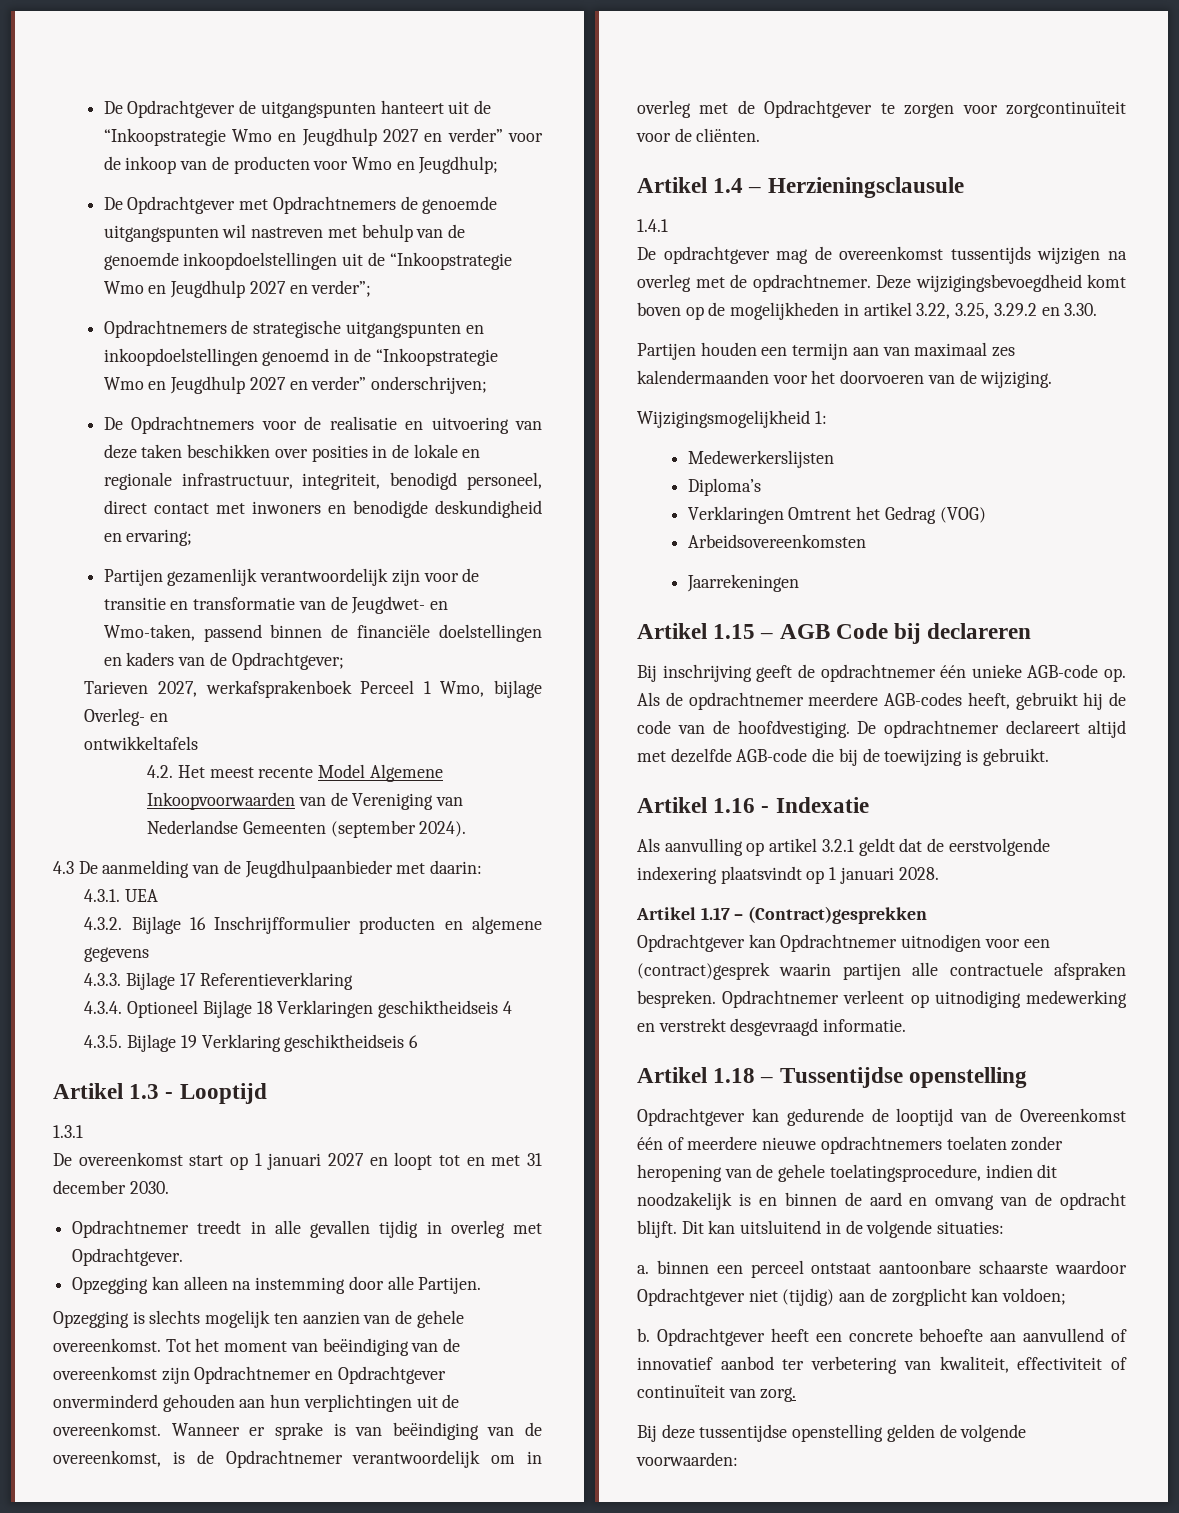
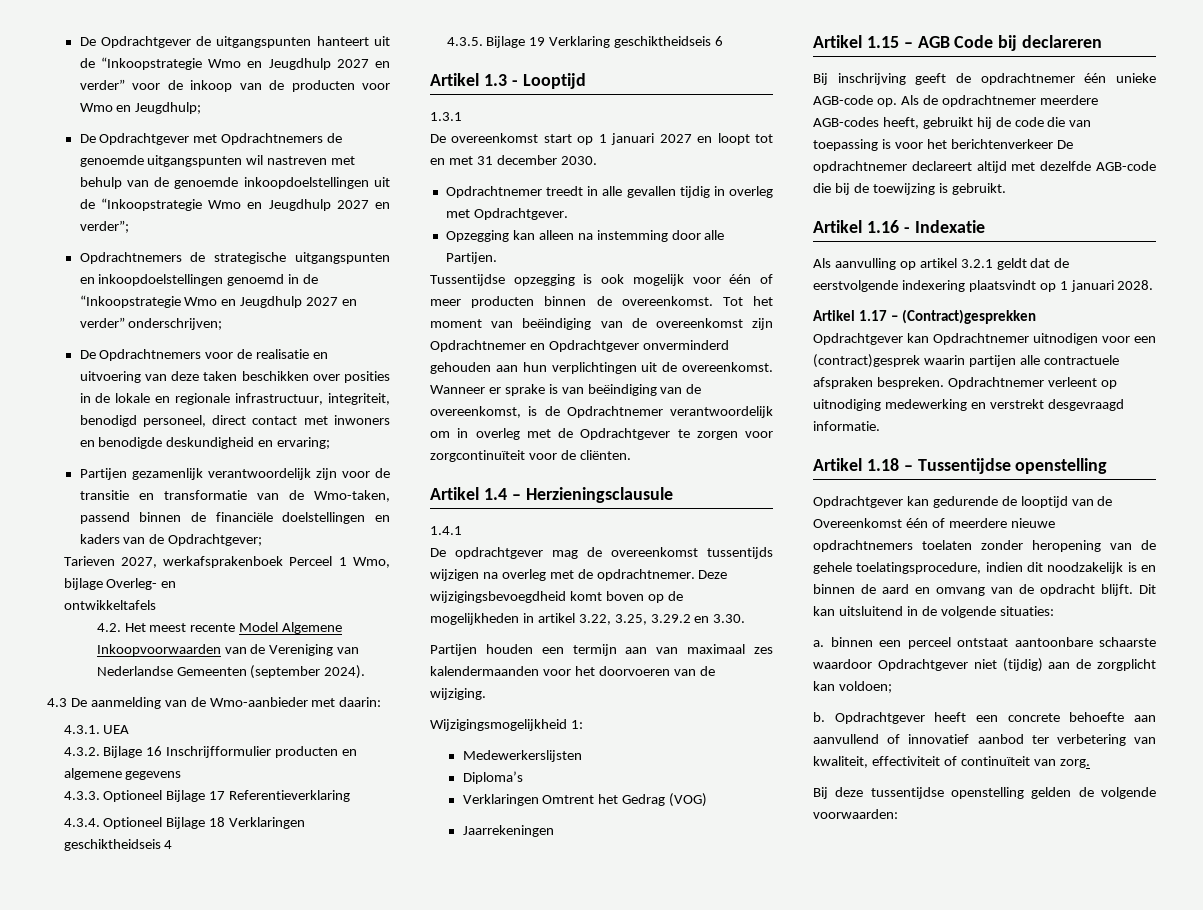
- Partijen gezamenlijk verantwoordelijk zijn voor de transitie en transformatie van de Jeugdwet- en Wmo-taken, passend binnen de financiële doelstellingen en kaders van de Opdrachtgever;
+ Partijen gezamenlijk verantwoordelijk zijn voor de transitie en transformatie van de Wmo-taken, passend binnen de financiële doelstellingen en kaders van de Opdrachtgever;
- 4.3 De aanmelding van de Jeugdhulpaanbieder met daarin:
+ 4.3 De aanmelding van de Wmo-aanbieder met daarin:
- 4.3.3. Bijlage 17 Referentieverklaring
+ 4.3.3. Optioneel Bijlage 17 Referentieverklaring
- Opzegging is slechts mogelijk ten aanzien van de gehele overeenkomst.
+ Tussentijdse opzegging is ook mogelijk voor één of meer producten binnen de overeenkomst.
- Arbeidsovereenkomsten
- Bij inschrijving geeft de opdrachtnemer één unieke AGB-code op. Als de opdrachtnemer meerdere AGB-codes heeft, gebruikt hij de code van de hoofdvestiging. De opdrachtnemer declareert altijd met dezelfde AGB-code die bij de toewijzing is gebruikt.
+ Bij inschrijving geeft de opdrachtnemer één unieke AGB-code op. Als de opdrachtnemer meerdere AGB-codes heeft, gebruikt hij de code die van toepassing is voor het berichtenverkeer De opdrachtnemer declareert altijd met dezelfde AGB-code die bij de toewijzing is gebruikt.

